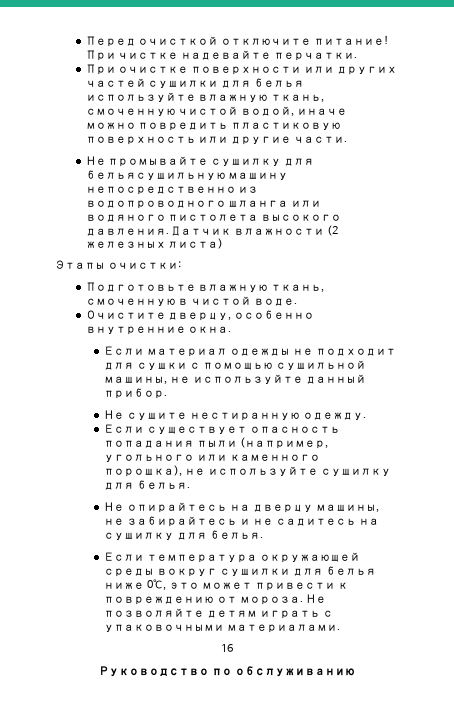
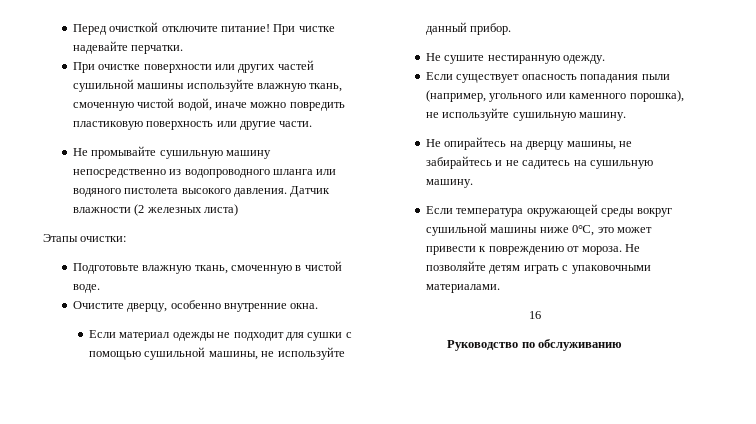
- При очистке поверхности или других частей сушилки для белья используйте влажную ткань, смоченную чистой водой, иначе можно повредить пластиковую поверхность или другие части.
+ При очистке поверхности или других частей сушильной машины используйте влажную ткань, смоченную чистой водой, иначе можно повредить пластиковую поверхность или другие части.
- Не промывайте сушилку для бельясушильную машину непосредственно из водопроводного шланга или водяного пистолета высокого давления.
+ Не промывайте сушильную машину непосредственно из водопроводного шланга или водяного пистолета высокого давления.
- Если существует опасность попадания пыли (например, угольного или каменного порошка), не используйте сушилку для белья.
+ Если существует опасность попадания пыли (например, угольного или каменного порошка), не используйте сушильную машину.
- Не опирайтесь на дверцу машины, не забирайтесь и не садитесь на сушилку для белья.
+ Не опирайтесь на дверцу машины, не забирайтесь и не садитесь на сушильную машину.
- Если температура окружающей среды вокруг сушилки для белья ниже 0℃, это может привести к повреждению от мороза.
+ Если температура окружающей среды вокруг сушильной машины ниже 0℃, это может привести к повреждению от мороза.

